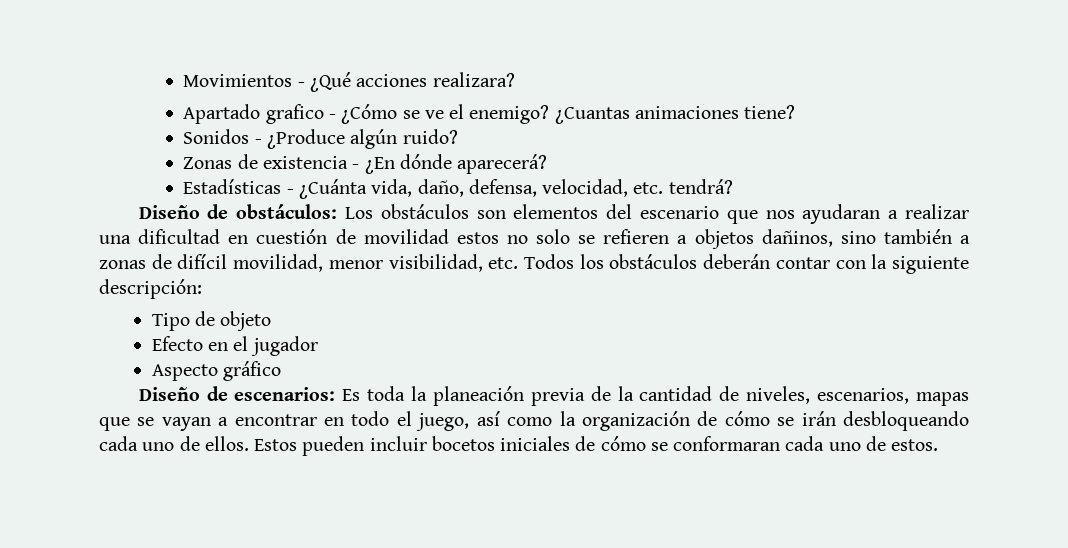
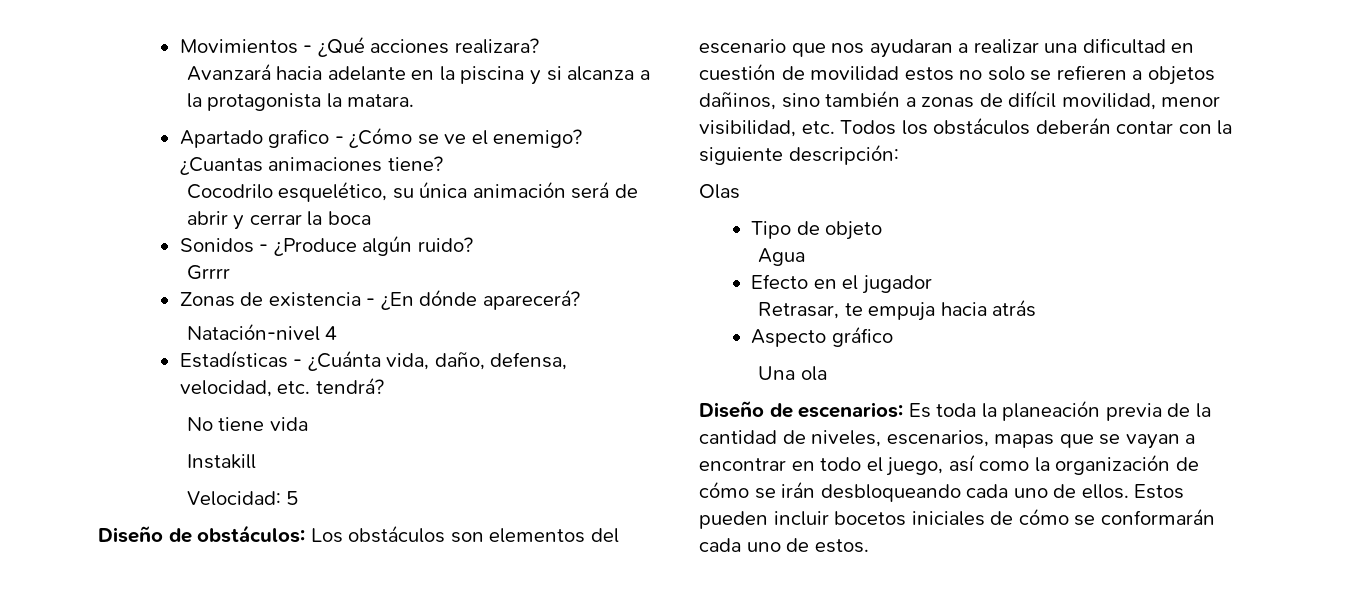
+ Avanzará hacia adelante en la piscina y si alcanza a la protagonista la matara.
+ Cocodrilo esquelético, su única animación será de abrir y cerrar la boca
+ Grrrr
+ Natación-nivel 4
+ No tiene vida
+ Instakill
+ Velocidad: 5
+ Olas
+ Agua
+ Retrasar, te empuja hacia atrás
+ Una ola
- Estos pueden incluir bocetos iniciales de cómo se conformaran cada uno de estos.
+ Estos pueden incluir bocetos iniciales de cómo se conformarán cada uno de estos.

